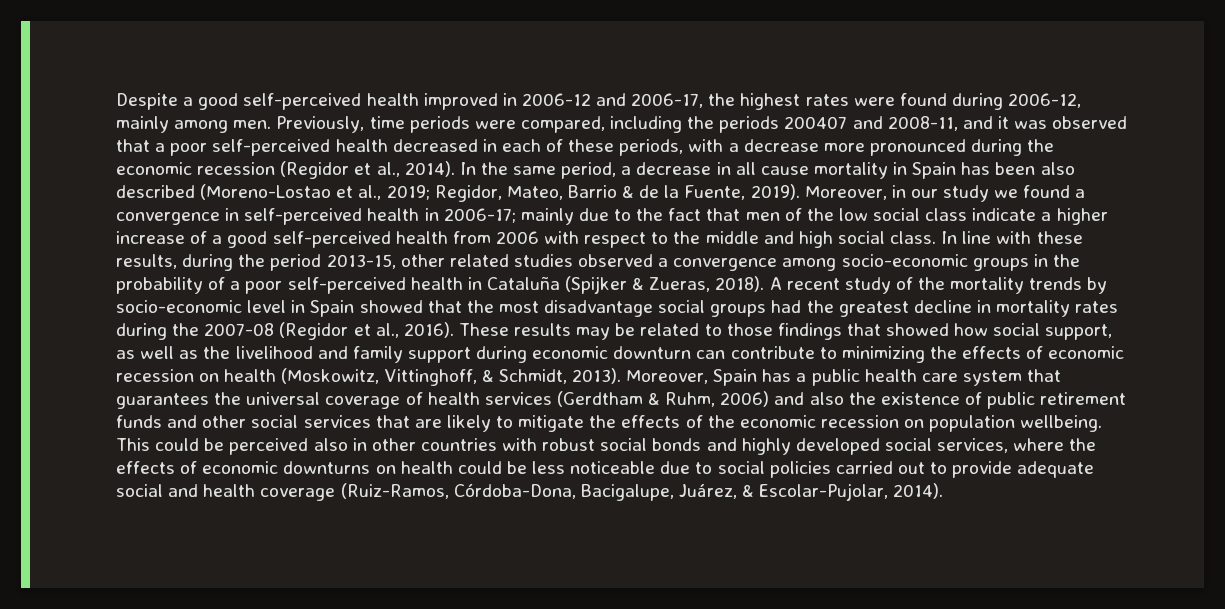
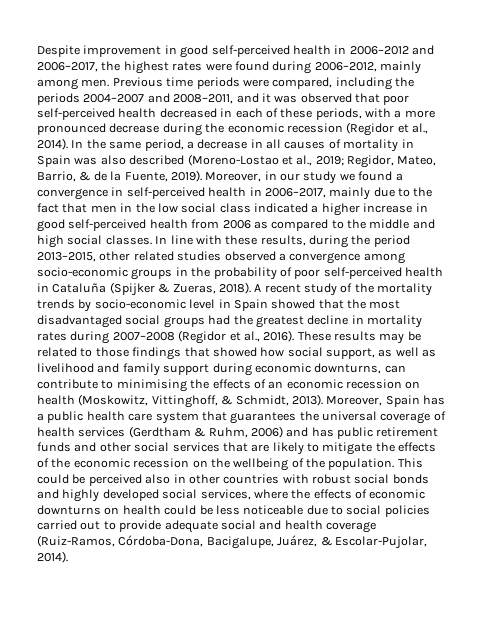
- Despite a good self-perceived health improved in 2006-12 and 2006-17, the highest rates were found during 2006-12, mainly among men.
+ Despite improvement in good self-perceived health in 2006–2012 and 2006–2017, the highest rates were found during 2006–2012, mainly among men.
- Previously, time periods were compared, including the periods 200407 and 2008-11, and it was observed that a poor self-perceived health decreased in each of these periods, with a decrease more pronounced during the economic recession (Regidor et al., 2014).
+ Previous time periods were compared, including the periods 2004–2007 and 2008–2011, and it was observed that poor self-perceived health decreased in each of these periods, with a more pronounced decrease during the economic recession (Regidor et al., 2014).
- In the same period, a decrease in all cause mortality in Spain has been also described (Moreno-Lostao et al., 2019; Regidor, Mateo, Barrio & de la Fuente, 2019).
+ In the same period, a decrease in all causes of mortality in Spain was also described (Moreno-Lostao et al., 2019; Regidor, Mateo, Barrio, & de la Fuente, 2019).
- Moreover, in our study we found a convergence in self-perceived health in 2006-17; mainly due to the fact that men of the low social class indicate a higher increase of a good self-perceived health from 2006 with respect to the middle and high social class.
+ Moreover, in our study we found a convergence in self-perceived health in 2006–2017, mainly due to the fact that men in the low social class indicated a higher increase in good self-perceived health from 2006 as compared to the middle and high social classes.
- In line with these results, during the period 2013-15, other related studies observed a convergence among socio-economic groups in the probability of a poor self-perceived health in Cataluña (Spijker & Zueras, 2018).
+ In line with these results, during the period 2013–2015, other related studies observed a convergence among socio-economic groups in the probability of poor self-perceived health in Cataluña (Spijker & Zueras, 2018).
- A recent study of the mortality trends by socio-economic level in Spain showed that the most disadvantage social groups had the greatest decline in mortality rates during the 2007-08 (Regidor et al., 2016).
+ A recent study of the mortality trends by socio-economic level in Spain showed that the most disadvantaged social groups had the greatest decline in mortality rates during 2007–2008 (Regidor et al., 2016).
- These results may be related to those findings that showed how social support, as well as the livelihood and family support during economic downturn can contribute to minimizing the effects of economic recession on health (Moskowitz, Vittinghoff, & Schmidt, 2013).
+ These results may be related to those findings that showed how social support, as well as livelihood and family support during economic downturns, can contribute to minimising the effects of an economic recession on health (Moskowitz, Vittinghoff, & Schmidt, 2013).
- Moreover, Spain has a public health care system that guarantees the universal coverage of health services (Gerdtham & Ruhm, 2006) and also the existence of public retirement funds and other social services that are likely to mitigate the effects of the economic recession on population wellbeing.
+ Moreover, Spain has a public health care system that guarantees the universal coverage of health services (Gerdtham & Ruhm, 2006) and has public retirement funds and other social services that are likely to mitigate the effects of the economic recession on the wellbeing of the population.

